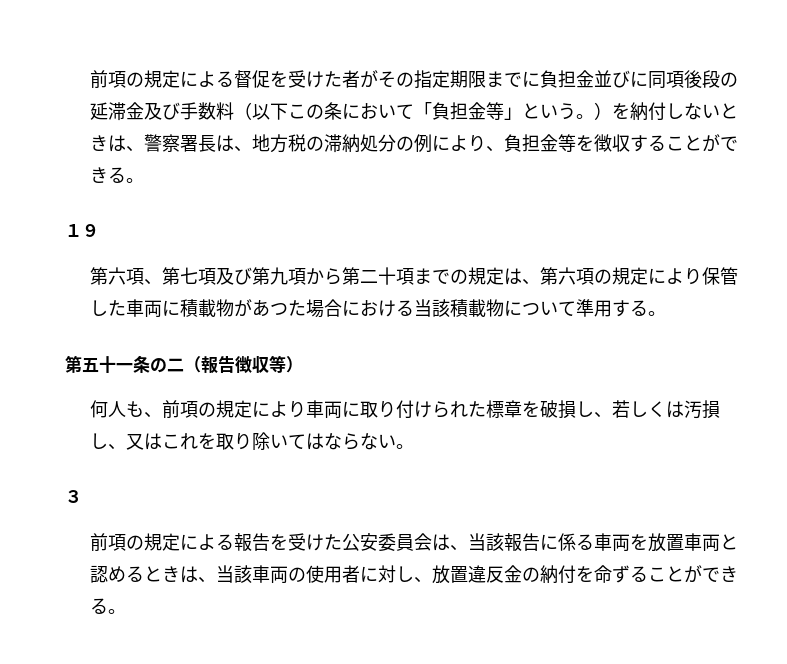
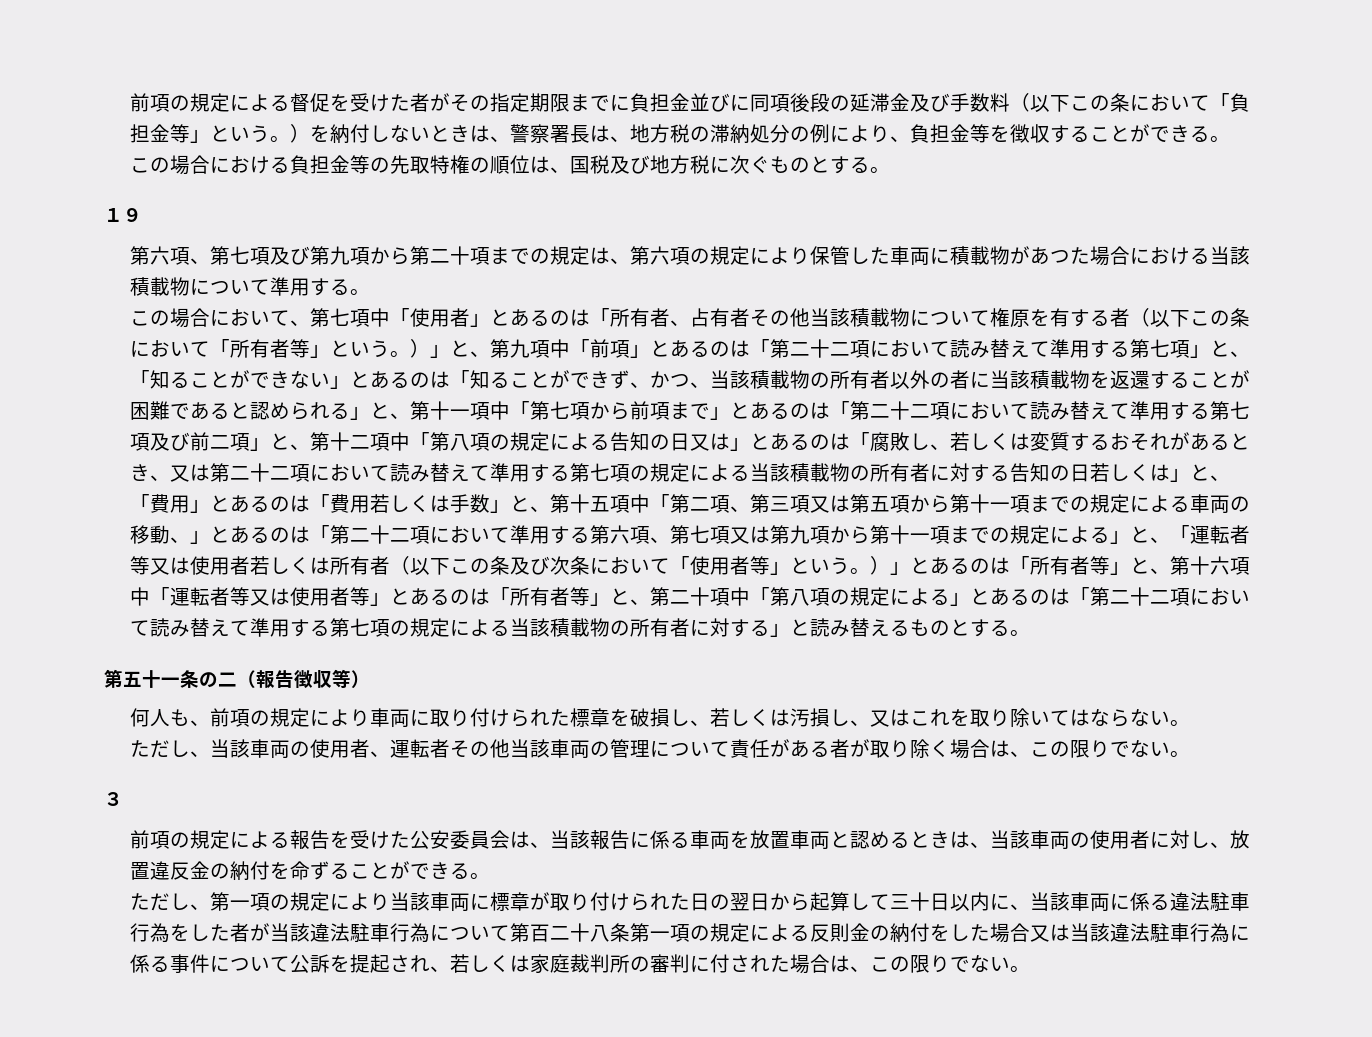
+ この場合における負担金等の先取特権の順位は、国税及び地方税に次ぐものとする。
+ この場合において、第七項中「使用者」とあるのは「所有者、占有者その他当該積載物について権原を有する者（以下この条において「所有者等」という。）」と、第九項中「前項」とあるのは「第二十二項において読み替えて準用する第七項」と、「知ることができない」とあるのは「知ることができず、かつ、当該積載物の所有者以外の者に当該積載物を返還することが困難であると認められる」と、第十一項中「第七項から前項まで」とあるのは「第二十二項において読み替えて準用する第七項及び前二項」と、第十二項中「第八項の規定による告知の日又は」とあるのは「腐敗し、若しくは変質するおそれがあるとき、又は第二十二項において読み替えて準用する第七項の規定による当該積載物の所有者に対する告知の日若しくは」と、「費用」とあるのは「費用若しくは手数」と、第十五項中「第二項、第三項又は第五項から第十一項までの規定による車両の移動、」とあるのは「第二十二項において準用する第六項、第七項又は第九項から第十一項までの規定による」と、「運転者等又は使用者若しくは所有者（以下この条及び次条において「使用者等」という。）」とあるのは「所有者等」と、第十六項中「運転者等又は使用者等」とあるのは「所有者等」と、第二十項中「第八項の規定による」とあるのは「第二十二項において読み替えて準用する第七項の規定による当該積載物の所有者に対する」と読み替えるものとする。
+ ただし、当該車両の使用者、運転者その他当該車両の管理について責任がある者が取り除く場合は、この限りでない。
+ ただし、第一項の規定により当該車両に標章が取り付けられた日の翌日から起算して三十日以内に、当該車両に係る違法駐車行為をした者が当該違法駐車行為について第百二十八条第一項の規定による反則金の納付をした場合又は当該違法駐車行為に係る事件について公訴を提起され、若しくは家庭裁判所の審判に付された場合は、この限りでない。

